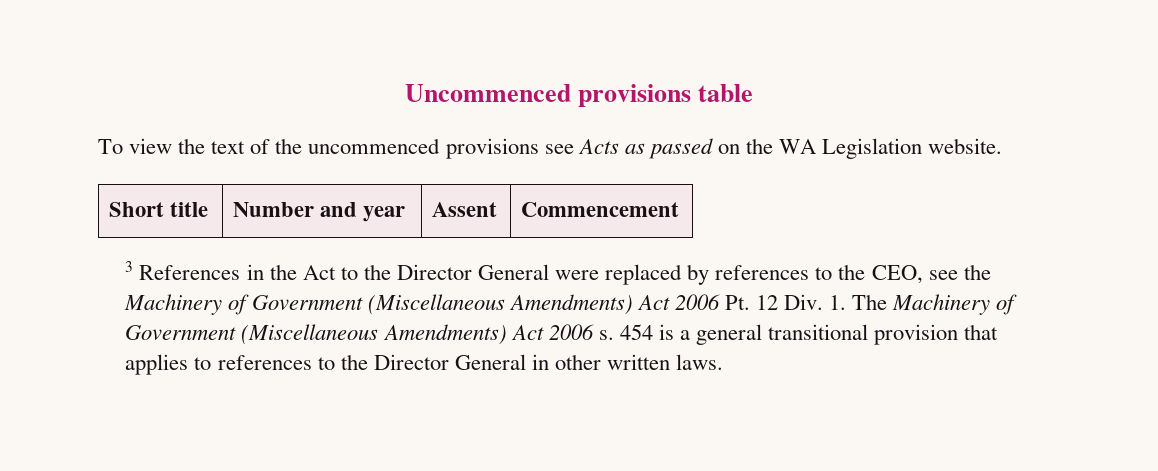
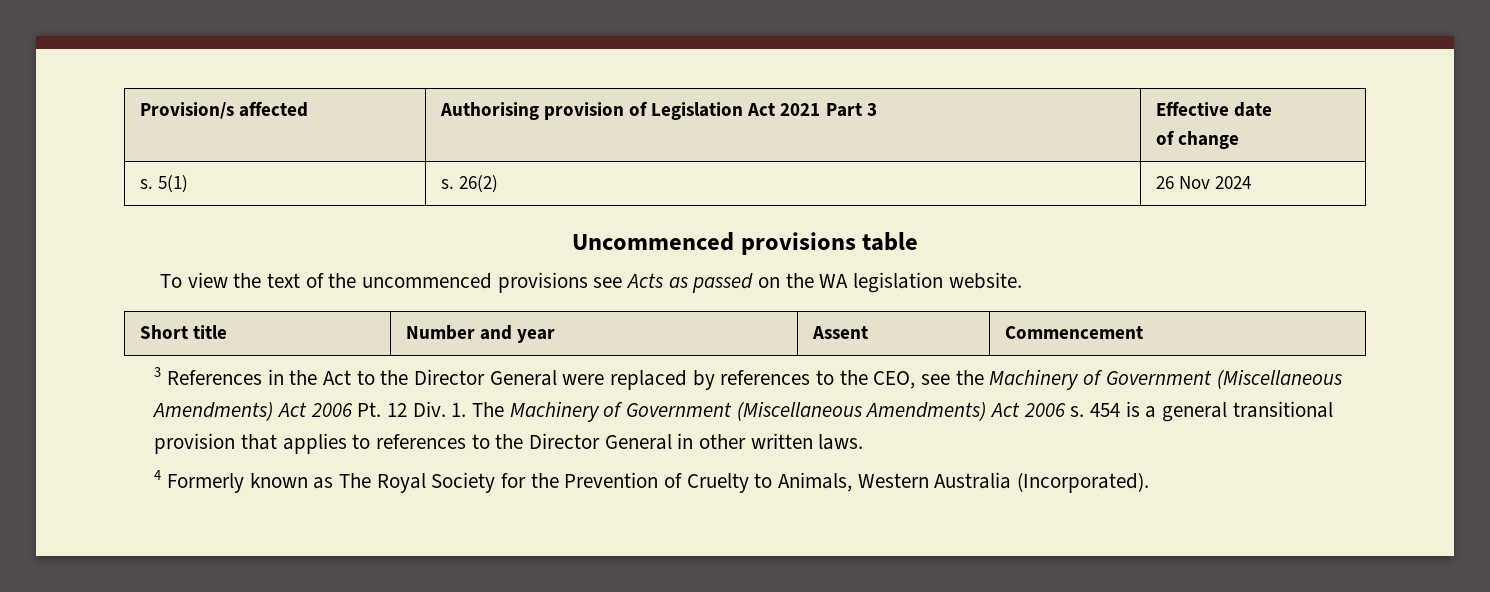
+ Provision/s affected | Authorising provision of Legislation Act 2021 Part 3 | Effective date
+ of change
+ s. 5(1) | s. 26(2) | 26 Nov 2024
- To view the text of the uncommenced provisions see Acts as passed on the WA Legislation website.
+ To view the text of the uncommenced provisions see Acts as passed on the WA legislation website.
+ 4 Formerly known as The Royal Society for the Prevention of Cruelty to Animals, Western Australia (Incorporated).

